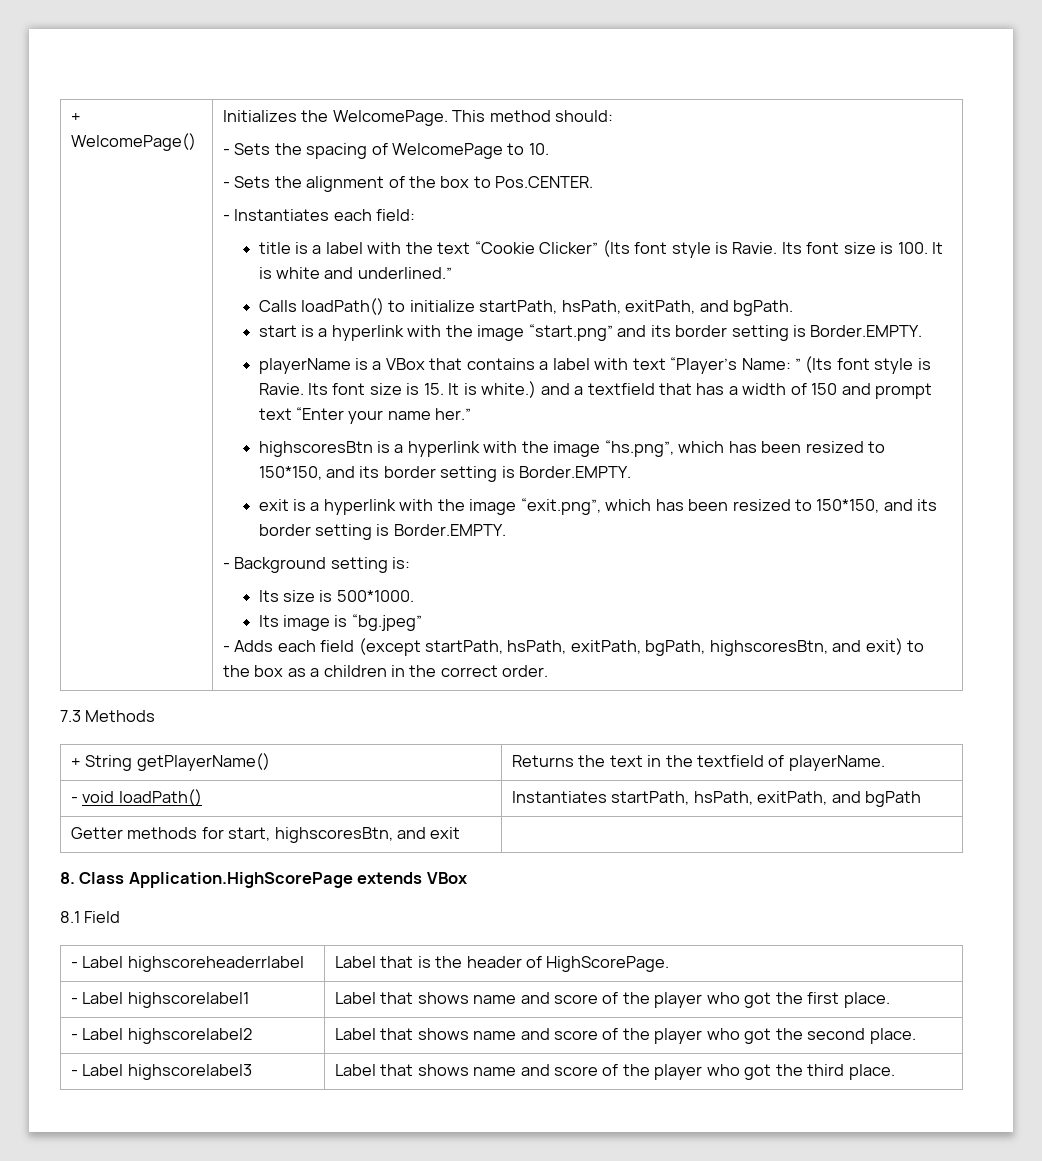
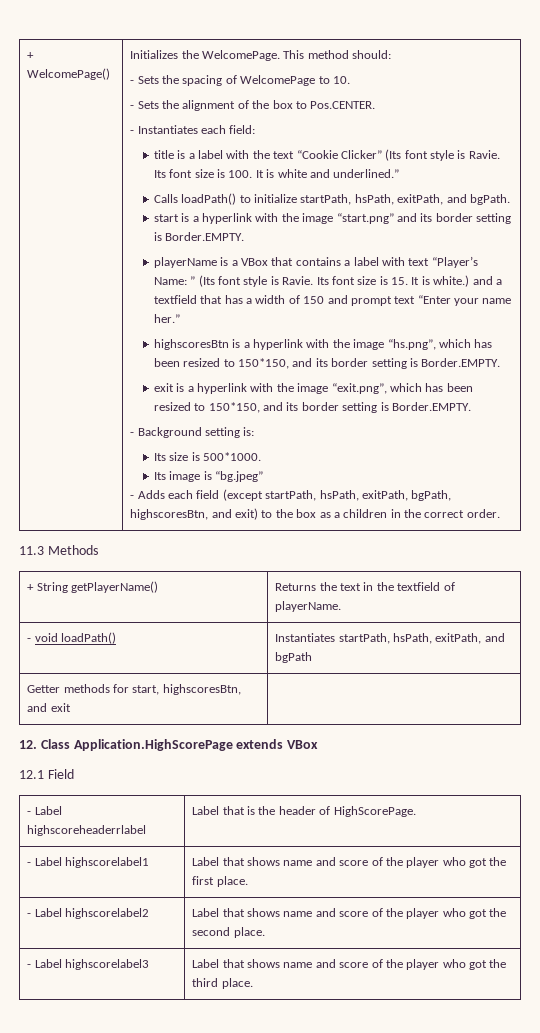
- 7.3 Methods
+ 11.3 Methods
- 8. Class Application.HighScorePage extends VBox
+ 12. Class Application.HighScorePage extends VBox
- 8.1 Field
+ 12.1 Field

